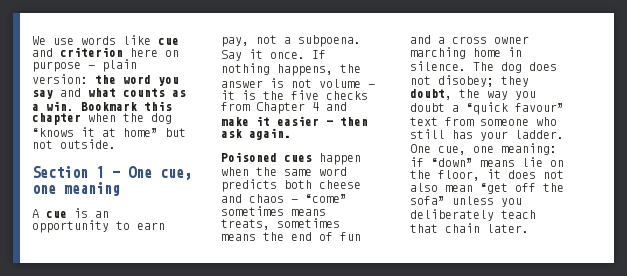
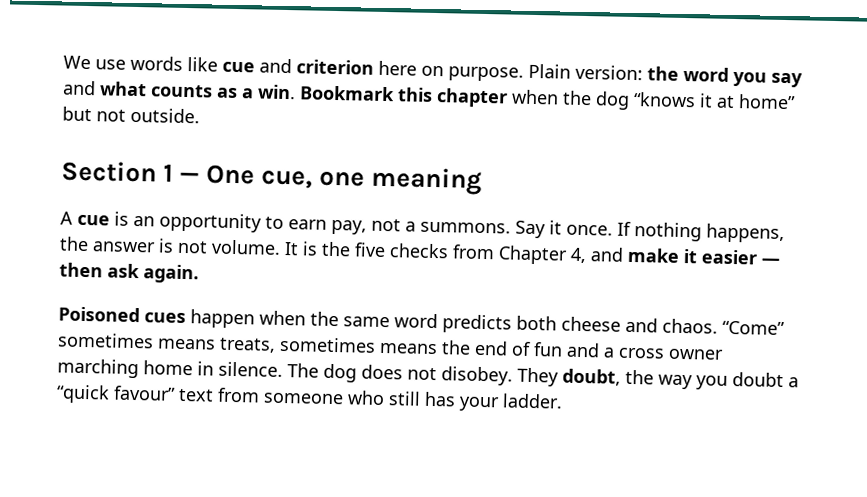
- We use words like cue and criterion here on purpose — plain version: the word you say and what counts as a win.
+ We use words like cue and criterion here on purpose. Plain version: the word you say and what counts as a win.
- A cue is an opportunity to earn pay, not a subpoena.
+ A cue is an opportunity to earn pay, not a summons.
- If nothing happens, the answer is not volume — it is the five checks from Chapter 4 and make it easier — then ask again.
+ If nothing happens, the answer is not volume. It is the five checks from Chapter 4, and make it easier — then ask again.
- Poisoned cues happen when the same word predicts both cheese and chaos — “come” sometimes means treats, sometimes means the end of fun and a cross owner marching home in silence.
+ Poisoned cues happen when the same word predicts both cheese and chaos. “Come” sometimes means treats, sometimes means the end of fun and a cross owner marching home in silence.
- The dog does not disobey; they doubt, the way you doubt a “quick favour” text from someone who still has your ladder. One cue, one meaning: if “down” means lie on the floor, it does not also mean “get off the sofa” unless you deliberately teach that chain later.
+ The dog does not disobey. They doubt, the way you doubt a “quick favour” text from someone who still has your ladder.

